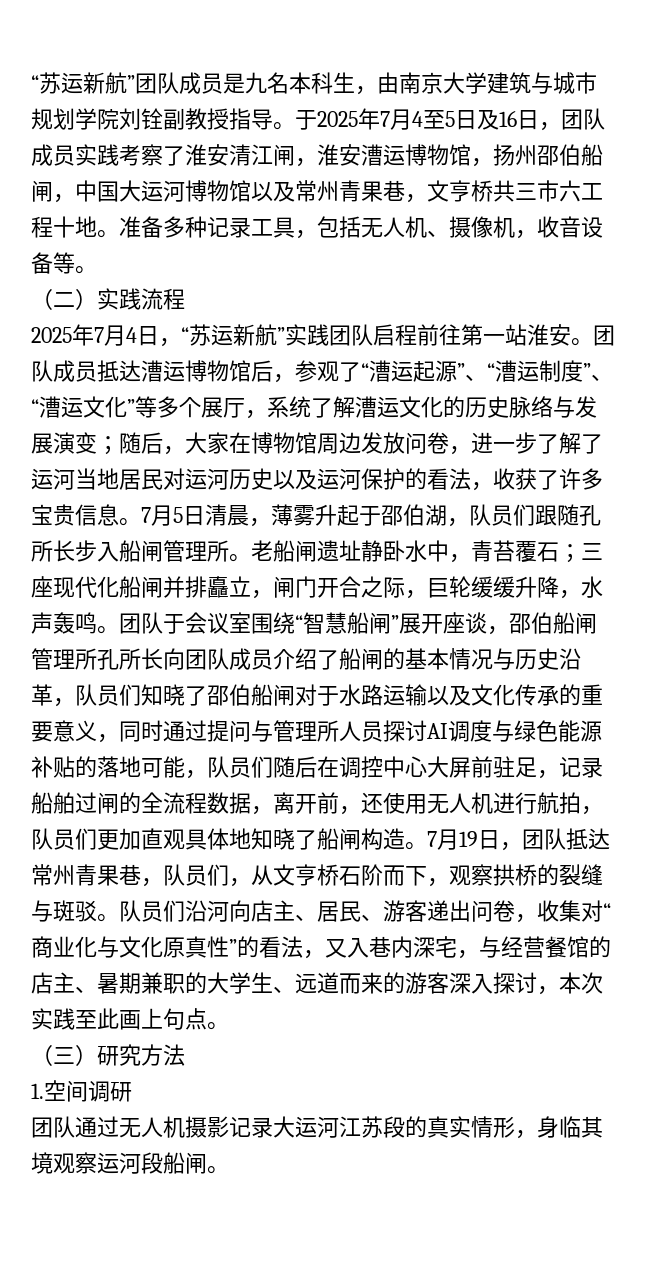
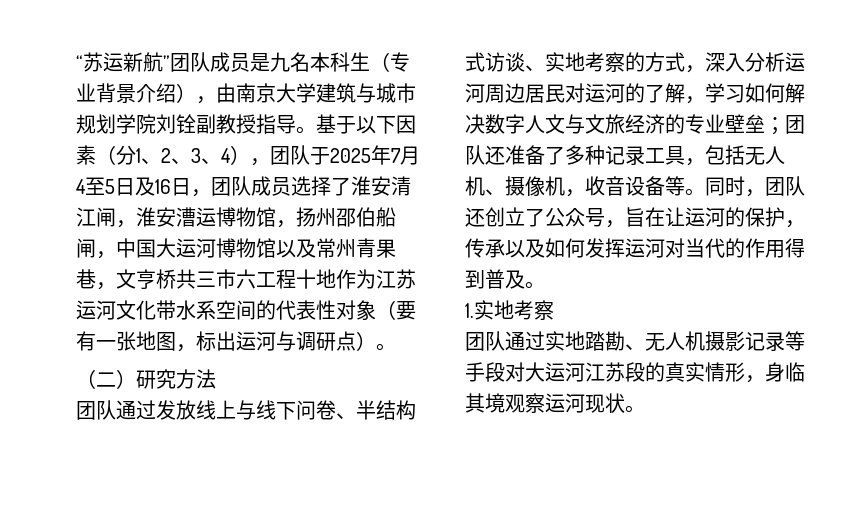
- “苏运新航”团队成员是九名本科生，由南京大学建筑与城市规划学院刘铨副教授指导。
+ “苏运新航”团队成员是九名本科生（专业背景介绍），由南京大学建筑与城市规划学院刘铨副教授指导。
- 于2025年7月4至5日及16日，团队成员实践考察了淮安清江闸，淮安漕运博物馆，扬州邵伯船闸，中国大运河博物馆以及常州青果巷，文亨桥共三市六工程十地。准备多种记录工具，包括无人机、摄像机，收音设备等。
- （二）实践流程
- 2025年7月4日，“苏运新航”实践团队启程前往第一站淮安。团队成员抵达漕运博物馆后，参观了“漕运起源”、“漕运制度”、“漕运文化”等多个展厅，系统了解漕运文化的历史脉络与发展演变；随后，大家在博物馆周边发放问卷，进一步了解了运河当地居民对运河历史以及运河保护的看法，收获了许多宝贵信息。7月5日清晨，薄雾升起于邵伯湖，队员们跟随孔所长步入船闸管理所。老船闸遗址静卧水中，青苔覆石；三座现代化船闸并排矗立，闸门开合之际，巨轮缓缓升降，水声轰鸣。团队于会议室围绕“智慧船闸”展开座谈，邵伯船闸管理所孔所长向团队成员介绍了船闸的基本情况与历史沿革，队员们知晓了邵伯船闸对于水路运输以及文化传承的重要意义，同时通过提问与管理所人员探讨AI调度与绿色能源补贴的落地可能，队员们随后在调控中心大屏前驻足，记录船舶过闸的全流程数据，离开前，还使用无人机进行航拍，队员们更加直观具体地知晓了船闸构造。7月19日，团队抵达常州青果巷，队员们，从文亨桥石阶而下，观察拱桥的裂缝与斑驳。队员们沿河向店主、居民、游客递出问卷，收集对“商业化与文化原真性”的看法，又入巷内深宅，与经营餐馆的店主、暑期兼职的大学生、远道而来的游客深入探讨，本次实践至此画上句点。
- （三）研究方法
+ 基于以下因素（分1、2、3、4），团队于2025年7月4至5日及16日，团队成员选择了淮安清江闸，淮安漕运博物馆，扬州邵伯船闸，中国大运河博物馆以及常州青果巷，文亨桥共三市六工程十地作为江苏运河文化带水系空间的代表性对象（要有一张地图，标出运河与调研点）。
+ （二）研究方法
+ 团队通过发放线上与线下问卷、半结构式访谈、实地考察的方式，深入分析运河周边居民对运河的了解，学习如何解决数字人文与文旅经济的专业壁垒；团队还准备了多种记录工具，包括无人机、摄像机，收音设备等。同时，团队还创立了公众号，旨在让运河的保护，传承以及如何发挥运河对当代的作用得到普及。
- 1.空间调研
- 团队通过无人机摄影记录大运河江苏段的真实情形，身临其境观察运河段船闸。
+ 1.实地考察
+ 团队通过实地踏勘、无人机摄影记录等手段对大运河江苏段的真实情形，身临其境观察运河现状。

